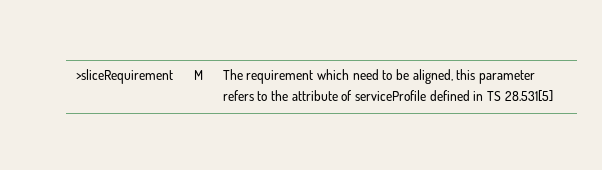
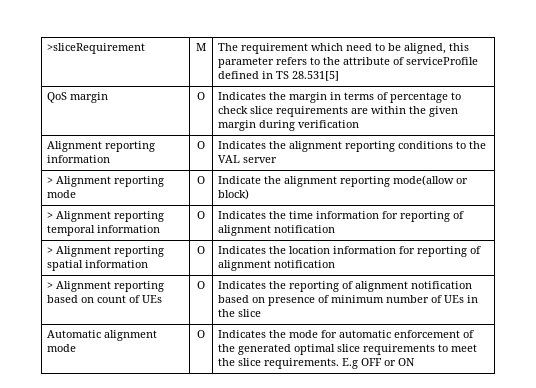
+ QoS margin | O | Indicates the margin in terms of percentage to check slice requirements are within the given margin during verification
+ Alignment reporting information | O | Indicates the alignment reporting conditions to the VAL server
+ > Alignment reporting mode | O | Indicate the alignment reporting mode(allow or block)
+ > Alignment reporting temporal information | O | Indicates the time information for reporting of alignment notification
+ > Alignment reporting spatial information | O | Indicates the location information for reporting of alignment notification
+ > Alignment reporting based on count of UEs | O | Indicates the reporting of alignment notification based on presence of minimum number of UEs in the slice
+ Automatic alignment mode | O | Indicates the mode for automatic enforcement of the generated optimal slice requirements to meet the slice requirements. E.g OFF or ON

